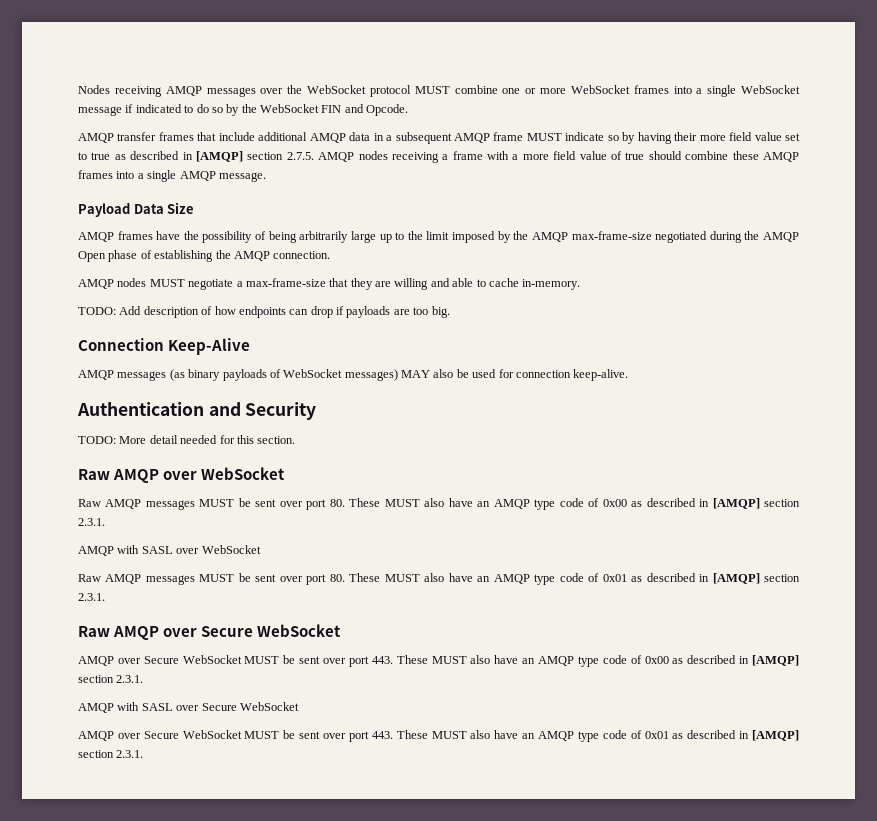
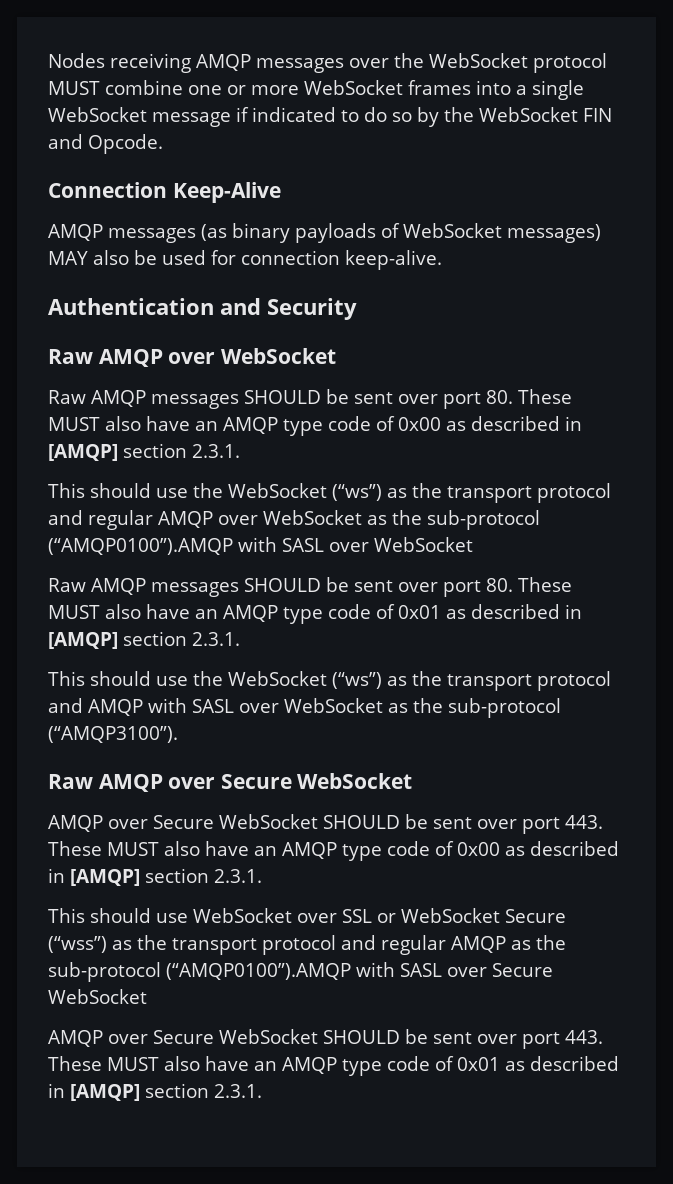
- AMQP transfer frames that include additional AMQP data in a subsequent AMQP frame MUST indicate so by having their more field value set to true as described in [AMQP] section 2.7.5. AMQP nodes receiving a frame with a more field value of true should combine these AMQP frames into a single AMQP message.
- Payload Data Size
- AMQP frames have the possibility of being arbitrarily large up to the limit imposed by the AMQP max-frame-size negotiated during the AMQP Open phase of establishing the AMQP connection.
- AMQP nodes MUST negotiate a max-frame-size that they are willing and able to cache in-memory.
- TODO: Add description of how endpoints can drop if payloads are too big.
- TODO: More detail needed for this section.
- Raw AMQP messages MUST be sent over port 80. These MUST also have an AMQP type code of 0x00 as described in [AMQP] section 2.3.1.
+ Raw AMQP messages SHOULD be sent over port 80. These MUST also have an AMQP type code of 0x00 as described in [AMQP] section 2.3.1.
- AMQP with SASL over WebSocket
+ This should use the WebSocket (“ws”) as the transport protocol and regular AMQP over WebSocket as the sub-protocol (“AMQP0100”).AMQP with SASL over WebSocket
- Raw AMQP messages MUST be sent over port 80. These MUST also have an AMQP type code of 0x01 as described in [AMQP] section 2.3.1.
+ Raw AMQP messages SHOULD be sent over port 80. These MUST also have an AMQP type code of 0x01 as described in [AMQP] section 2.3.1.
+ This should use the WebSocket (“ws”) as the transport protocol and AMQP with SASL over WebSocket as the sub-protocol (“AMQP3100”).
- AMQP over Secure WebSocket MUST be sent over port 443. These MUST also have an AMQP type code of 0x00 as described in [AMQP] section 2.3.1.
+ AMQP over Secure WebSocket SHOULD be sent over port 443. These MUST also have an AMQP type code of 0x00 as described in [AMQP] section 2.3.1.
- AMQP with SASL over Secure WebSocket
+ This should use WebSocket over SSL or WebSocket Secure (“wss”) as the transport protocol and regular AMQP as the sub-protocol (“AMQP0100”).AMQP with SASL over Secure WebSocket
- AMQP over Secure WebSocket MUST be sent over port 443. These MUST also have an AMQP type code of 0x01 as described in [AMQP] section 2.3.1.
+ AMQP over Secure WebSocket SHOULD be sent over port 443. These MUST also have an AMQP type code of 0x01 as described in [AMQP] section 2.3.1.

